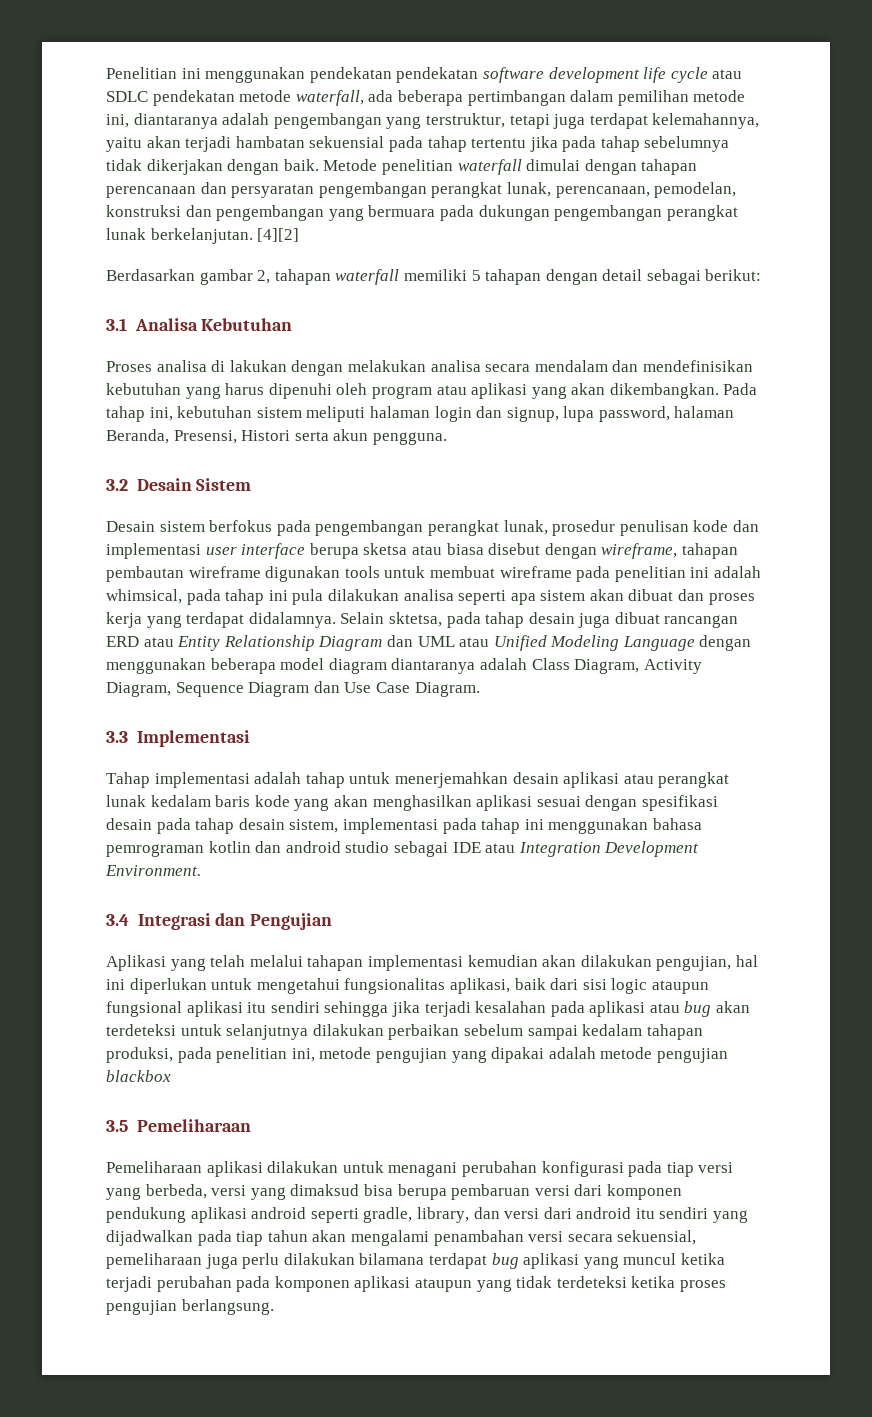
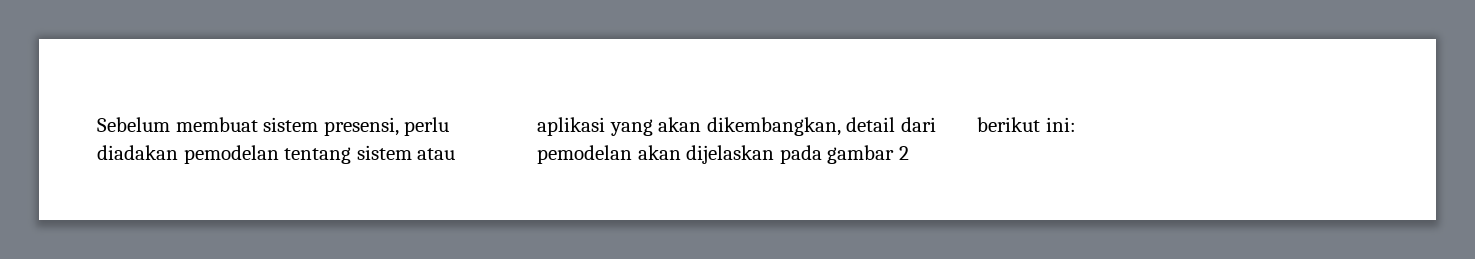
- Penelitian ini menggunakan pendekatan pendekatan software development life cycle atau SDLC pendekatan metode waterfall, ada beberapa pertimbangan dalam pemilihan metode ini, diantaranya adalah pengembangan yang terstruktur, tetapi juga terdapat kelemahannya, yaitu akan terjadi hambatan sekuensial pada tahap tertentu jika pada tahap sebelumnya tidak dikerjakan dengan baik. Metode penelitian waterfall dimulai dengan tahapan perencanaan dan persyaratan pengembangan perangkat lunak, perencanaan, pemodelan, konstruksi dan pengembangan yang bermuara pada dukungan pengembangan perangkat lunak berkelanjutan. [4][2]
- Berdasarkan gambar 2, tahapan waterfall memiliki 5 tahapan dengan detail sebagai berikut:
- 3.1 Analisa Kebutuhan
- Proses analisa di lakukan dengan melakukan analisa secara mendalam dan mendefinisikan kebutuhan yang harus dipenuhi oleh program atau aplikasi yang akan dikembangkan. Pada tahap ini, kebutuhan sistem meliputi halaman login dan signup, lupa password, halaman Beranda, Presensi, Histori serta akun pengguna.
- 3.2 Desain Sistem
- Desain sistem berfokus pada pengembangan perangkat lunak, prosedur penulisan kode dan implementasi user interface berupa sketsa atau biasa disebut dengan wireframe, tahapan pembautan wireframe digunakan tools untuk membuat wireframe pada penelitian ini adalah whimsical, pada tahap ini pula dilakukan analisa seperti apa sistem akan dibuat dan proses kerja yang terdapat didalamnya. Selain sktetsa, pada tahap desain juga dibuat rancangan ERD atau Entity Relationship Diagram dan UML atau Unified Modeling Language dengan menggunakan beberapa model diagram diantaranya adalah Class Diagram, Activity Diagram, Sequence Diagram dan Use Case Diagram.
- 3.3 Implementasi
- Tahap implementasi adalah tahap untuk menerjemahkan desain aplikasi atau perangkat lunak kedalam baris kode yang akan menghasilkan aplikasi sesuai dengan spesifikasi desain pada tahap desain sistem, implementasi pada tahap ini menggunakan bahasa pemrograman kotlin dan android studio sebagai IDE atau Integration Development Environment.
- 3.4 Integrasi dan Pengujian
- Aplikasi yang telah melalui tahapan implementasi kemudian akan dilakukan pengujian, hal ini diperlukan untuk mengetahui fungsionalitas aplikasi, baik dari sisi logic ataupun fungsional aplikasi itu sendiri sehingga jika terjadi kesalahan pada aplikasi atau bug akan terdeteksi untuk selanjutnya dilakukan perbaikan sebelum sampai kedalam tahapan produksi, pada penelitian ini, metode pengujian yang dipakai adalah metode pengujian blackbox
- 3.5 Pemeliharaan
- Pemeliharaan aplikasi dilakukan untuk menagani perubahan konfigurasi pada tiap versi yang berbeda, versi yang dimaksud bisa berupa pembaruan versi dari komponen pendukung aplikasi android seperti gradle, library, dan versi dari android itu sendiri yang dijadwalkan pada tiap tahun akan mengalami penambahan versi secara sekuensial, pemeliharaan juga perlu dilakukan bilamana terdapat bug aplikasi yang muncul ketika terjadi perubahan pada komponen aplikasi ataupun yang tidak terdeteksi ketika proses pengujian berlangsung.
+ Sebelum membuat sistem presensi, perlu diadakan pemodelan tentang sistem atau aplikasi yang akan dikembangkan, detail dari pemodelan akan dijelaskan pada gambar 2 berikut ini:

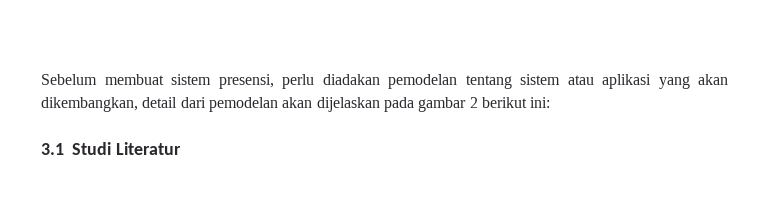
+ 3.1 Studi Literatur

